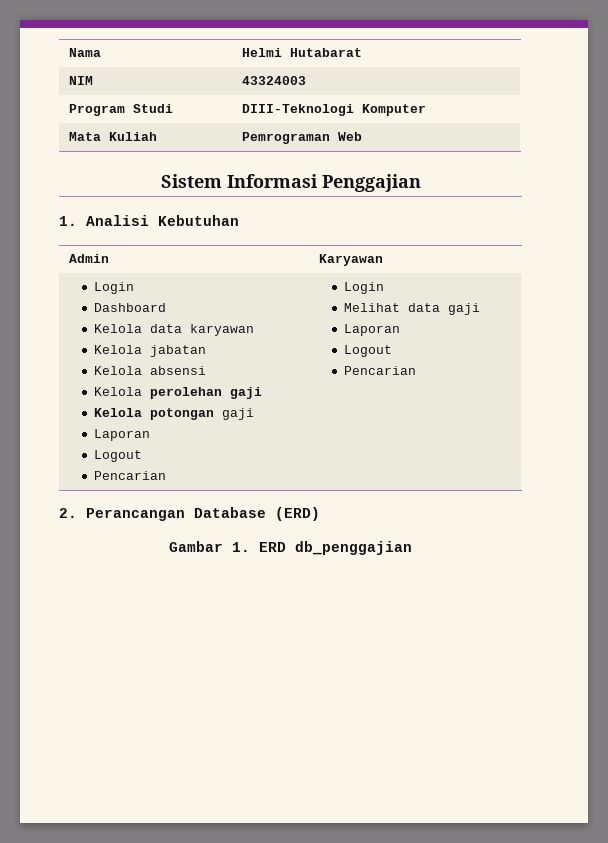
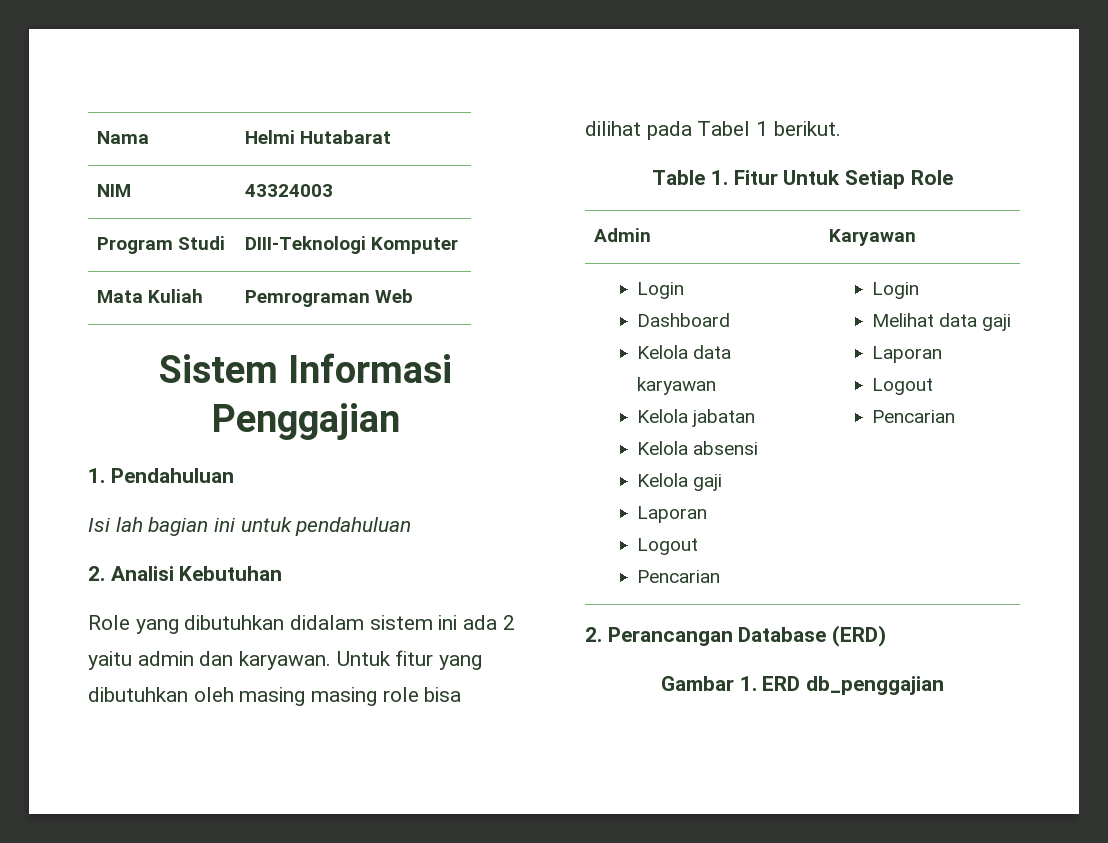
- 1. Analisi Kebutuhan
+ 1. Pendahuluan
+ Isi lah bagian ini untuk pendahuluan
+ 2. Analisi Kebutuhan
+ Role yang dibutuhkan didalam sistem ini ada 2 yaitu admin dan karyawan. Untuk fitur yang dibutuhkan oleh masing masing role bisa dilihat pada Tabel 1 berikut.
+ Table 1. Fitur Untuk Setiap Role
  Admin | Karyawan
  Login
  Dashboard
  Kelola data karyawan
  Kelola jabatan
  Kelola absensi
- Kelola perolehan gaji
- Kelola potongan gaji
+ Kelola gaji

